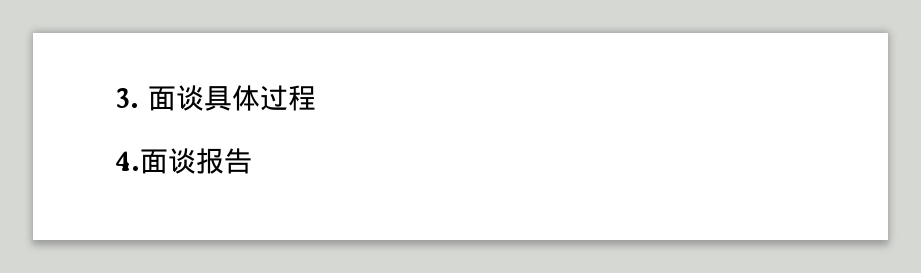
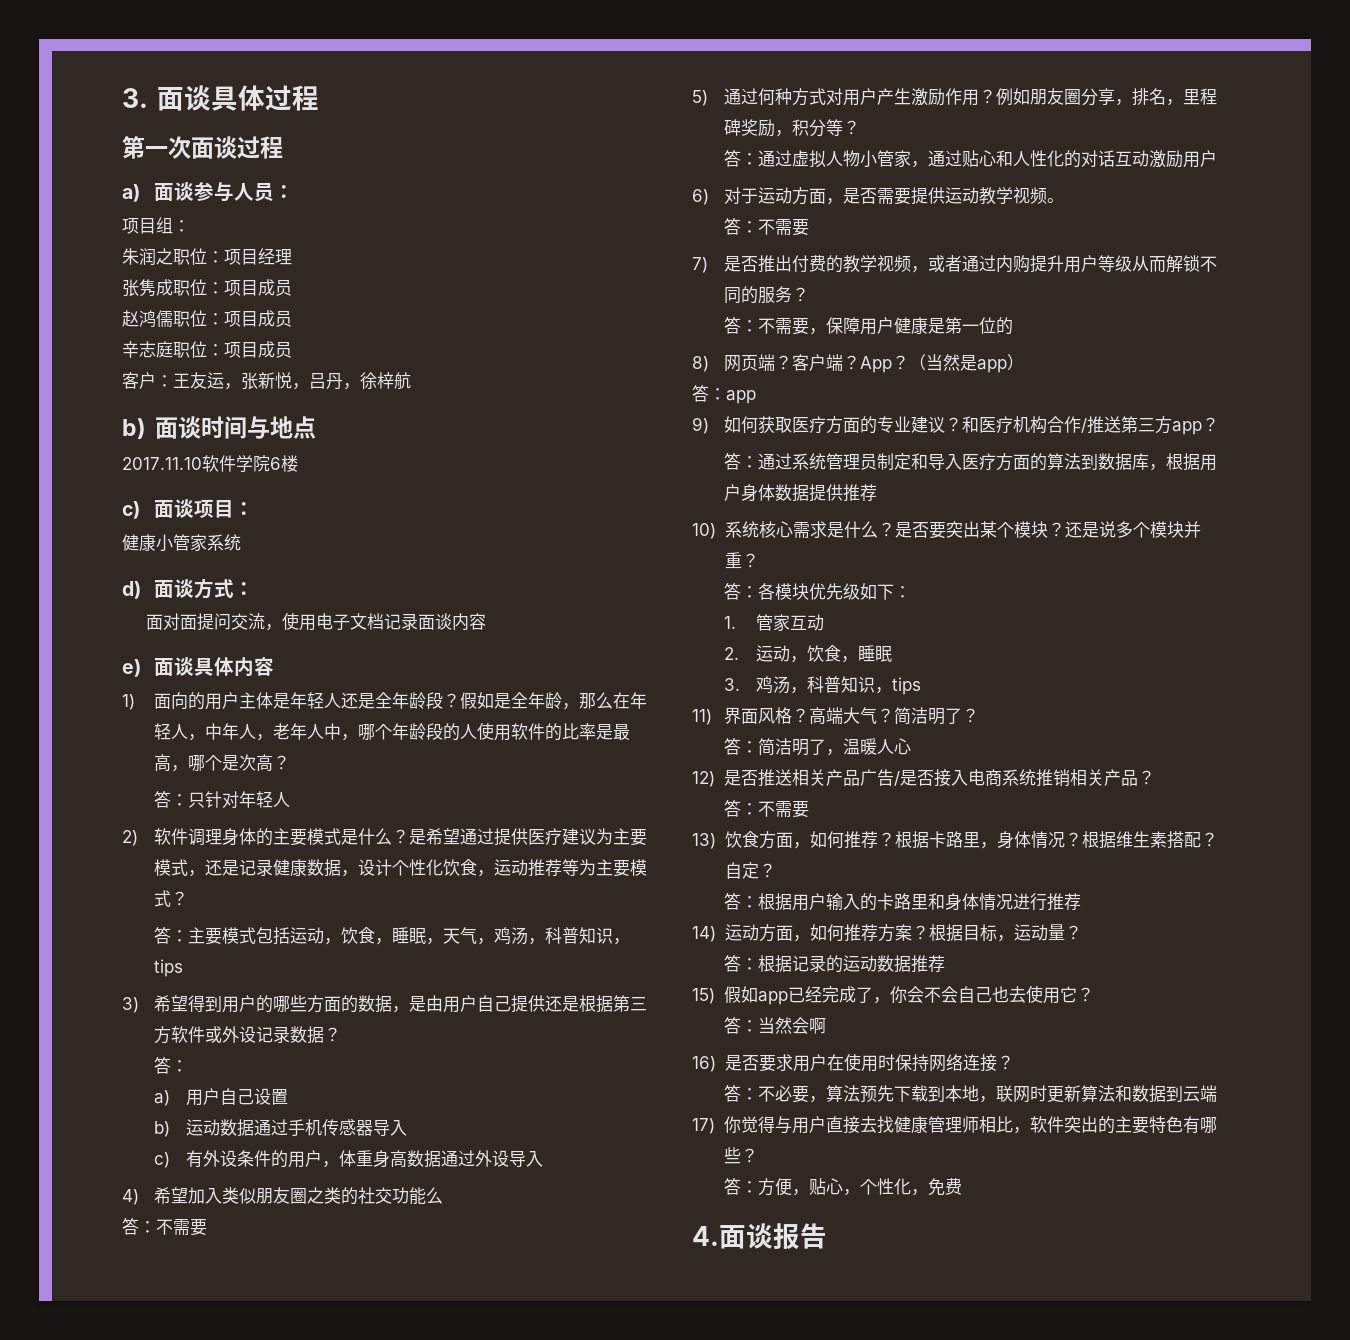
+ 第一次面谈过程
+ a)面谈参与人员：
+ 项目组：
+ 朱润之职位：项目经理
+ 张隽成职位：项目成员
+ 赵鸿儒职位：项目成员
+ 辛志庭职位：项目成员
+ 客户：王友运，张新悦，吕丹，徐梓航
+ b)面谈时间与地点
+ 2017.11.10软件学院6楼
+ c)面谈项目：
+ 健康小管家系统
+ d)面谈方式：
+ 面对面提问交流，使用电子文档记录面谈内容
+ e)面谈具体内容
+ 1)面向的用户主体是年轻人还是全年龄段？假如是全年龄，那么在年轻人，中年人，老年人中，哪个年龄段的人使用软件的比率是最高，哪个是次高？
+ 答：只针对年轻人
+ 2)软件调理身体的主要模式是什么？是希望通过提供医疗建议为主要模式，还是记录健康数据，设计个性化饮食，运动推荐等为主要模式？
+ 答：主要模式包括运动，饮食，睡眠，天气，鸡汤，科普知识，tips
+ 3)希望得到用户的哪些方面的数据，是由用户自己提供还是根据第三方软件或外设记录数据？
+ 答：
+ a)用户自己设置
+ b)运动数据通过手机传感器导入
+ c)有外设条件的用户，体重身高数据通过外设导入
+ 4)希望加入类似朋友圈之类的社交功能么
+ 答：不需要
+ 5)通过何种方式对用户产生激励作用？例如朋友圈分享，排名，里程碑奖励，积分等？
+ 答：通过虚拟人物小管家，通过贴心和人性化的对话互动激励用户
+ 6)对于运动方面，是否需要提供运动教学视频。
+ 答：不需要
+ 7)是否推出付费的教学视频，或者通过内购提升用户等级从而解锁不同的服务？
+ 答：不需要，保障用户健康是第一位的
+ 8)网页端？客户端？App？（当然是app）
+ 答：app
+ 9)如何获取医疗方面的专业建议？和医疗机构合作/推送第三方app？
+ 答：通过系统管理员制定和导入医疗方面的算法到数据库，根据用户身体数据提供推荐
+ 10)系统核心需求是什么？是否要突出某个模块？还是说多个模块并重？
+ 答：各模块优先级如下：
+ 1.管家互动
+ 2.运动，饮食，睡眠
+ 3.鸡汤，科普知识，tips
+ 11)界面风格？高端大气？简洁明了？
+ 答：简洁明了，温暖人心
+ 12)是否推送相关产品广告/是否接入电商系统推销相关产品？
+ 答：不需要
+ 13)饮食方面，如何推荐？根据卡路里，身体情况？根据维生素搭配？自定？
+ 答：根据用户输入的卡路里和身体情况进行推荐
+ 14)运动方面，如何推荐方案？根据目标，运动量？
+ 答：根据记录的运动数据推荐
+ 15)假如app已经完成了，你会不会自己也去使用它？
+ 答：当然会啊
+ 16)是否要求用户在使用时保持网络连接？
+ 答：不必要，算法预先下载到本地，联网时更新算法和数据到云端
+ 17)你觉得与用户直接去找健康管理师相比，软件突出的主要特色有哪些？
+ 答：方便，贴心，个性化，免费

